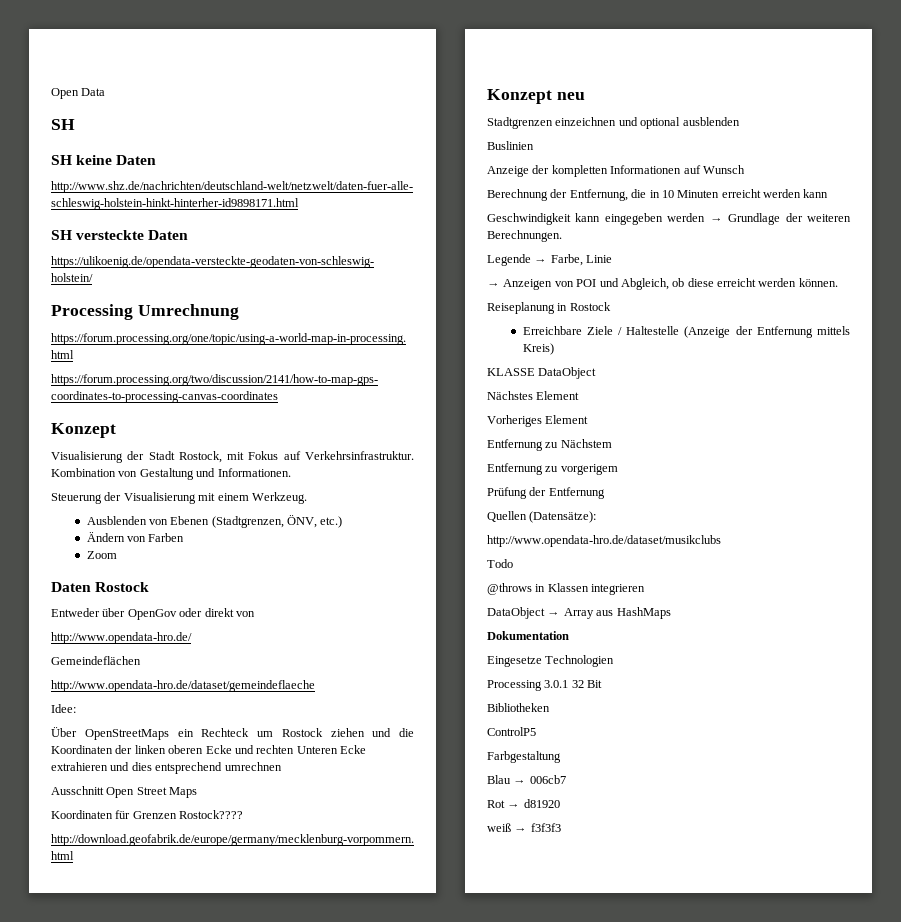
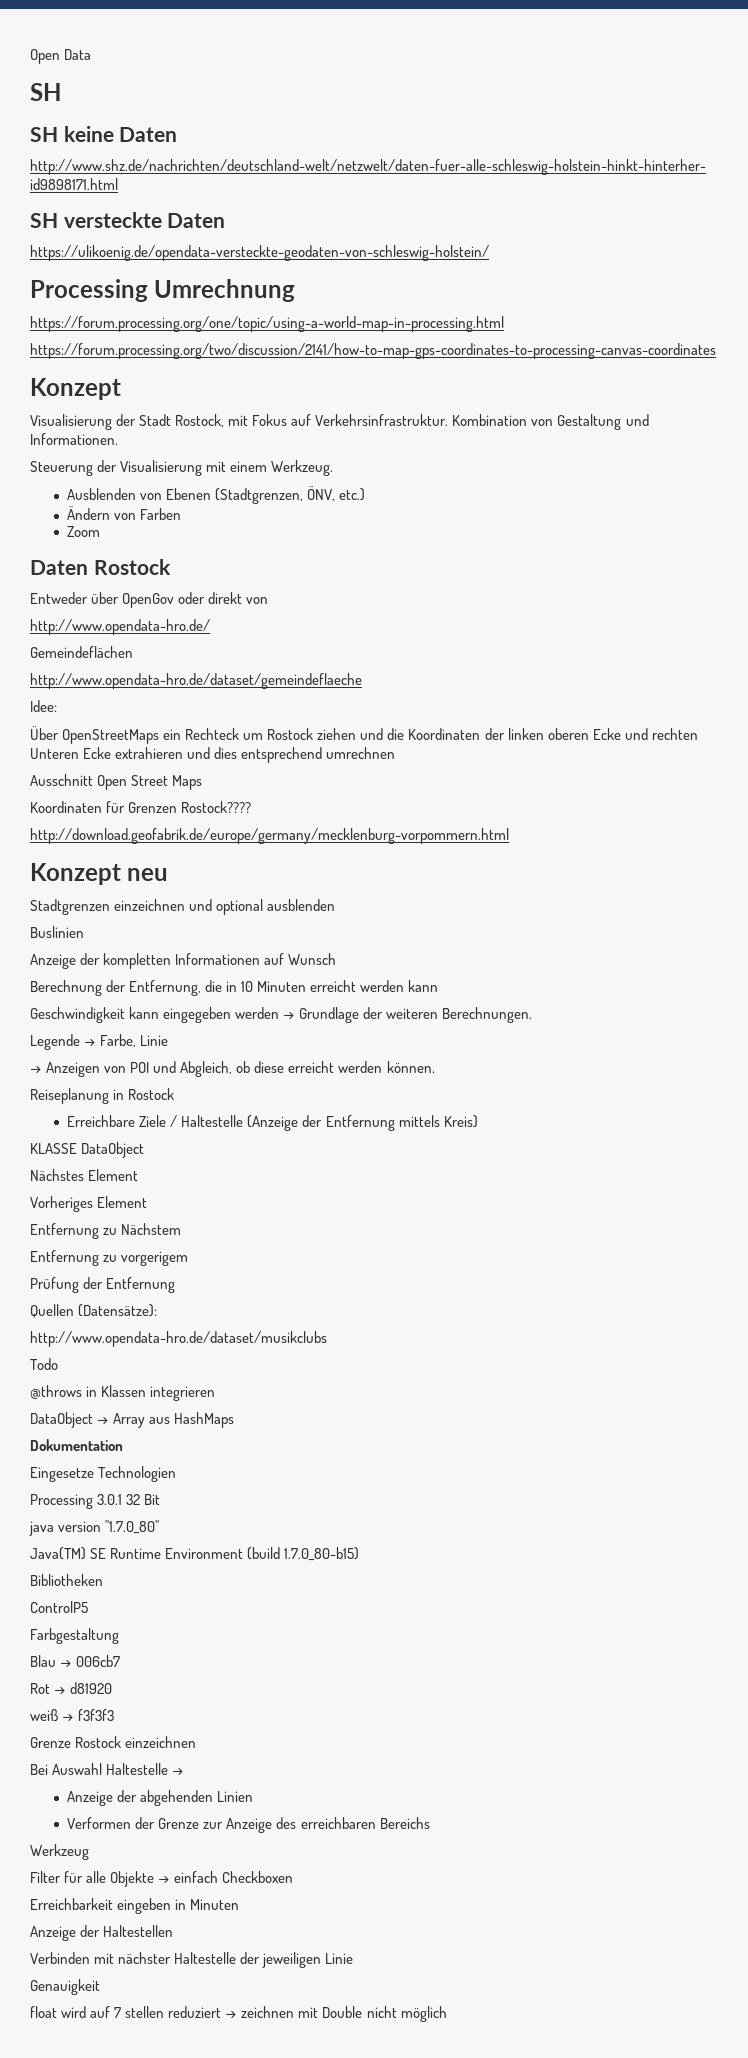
+ java version "1.7.0_80"
+ Java(TM) SE Runtime Environment (build 1.7.0_80-b15)
+ Grenze Rostock einzeichnen
+ Bei Auswahl Haltestelle →
+ Anzeige der abgehenden Linien
+ Verformen der Grenze zur Anzeige des erreichbaren Bereichs
+ Werkzeug
+ Filter für alle Objekte → einfach Checkboxen
+ Erreichbarkeit eingeben in Minuten
+ Anzeige der Haltestellen
+ Verbinden mit nächster Haltestelle der jeweiligen Linie
+ Genauigkeit
+ float wird auf 7 stellen reduziert → zeichnen mit Double nicht möglich

